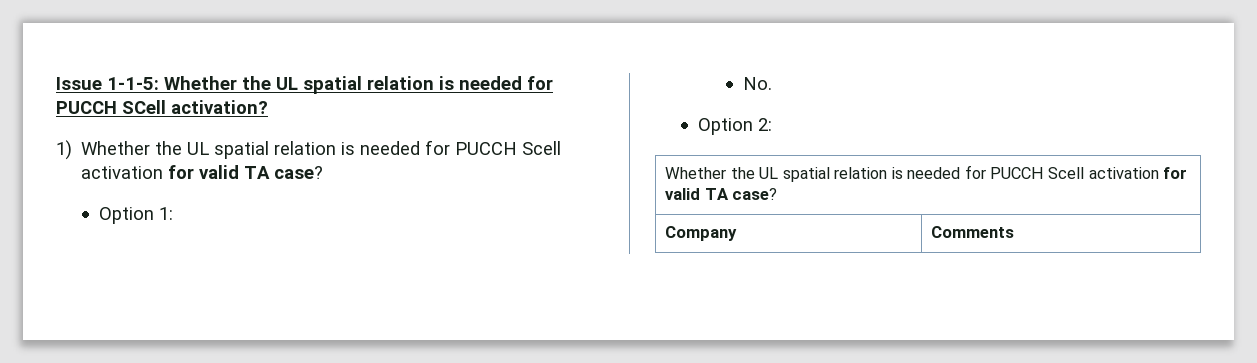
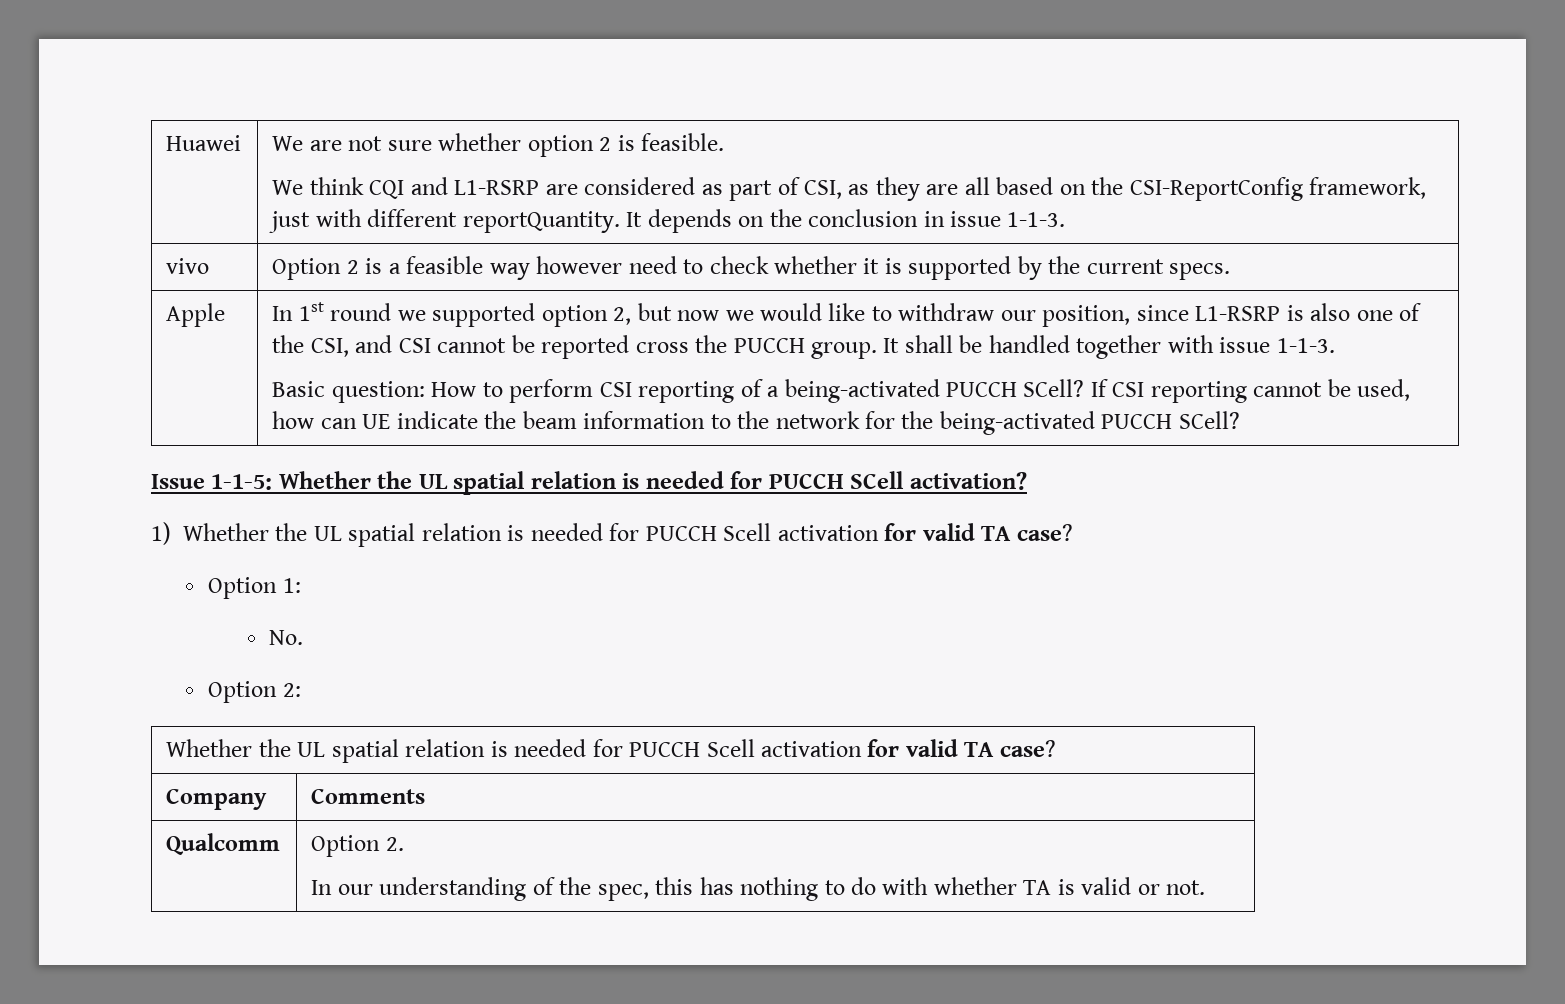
+ Huawei | We are not sure whether option 2 is feasible.
+ We think CQI and L1-RSRP are considered as part of CSI, as they are all based on the CSI-ReportConfig framework, just with different reportQuantity. It depends on the conclusion in issue 1-1-3.
+ vivo | Option 2 is a feasible way however need to check whether it is supported by the current specs.
+ Apple | In 1st round we supported option 2, but now we would like to withdraw our position, since L1-RSRP is also one of the CSI, and CSI cannot be reported cross the PUCCH group. It shall be handled together with issue 1-1-3.
+ Basic question: How to perform CSI reporting of a being-activated PUCCH SCell? If CSI reporting cannot be used, how can UE indicate the beam information to the network for the being-activated PUCCH SCell?
+ Qualcomm | Option 2.
+ In our understanding of the spec, this has nothing to do with whether TA is valid or not.

